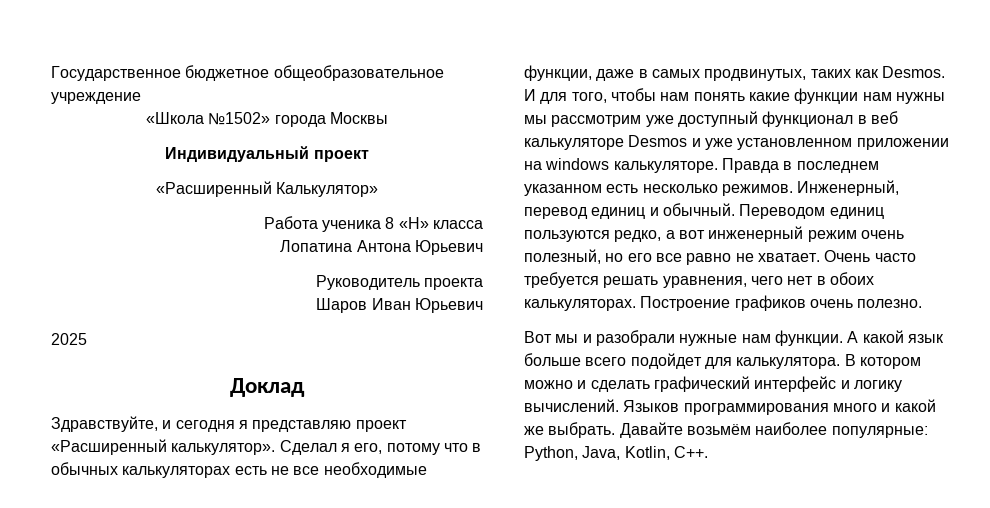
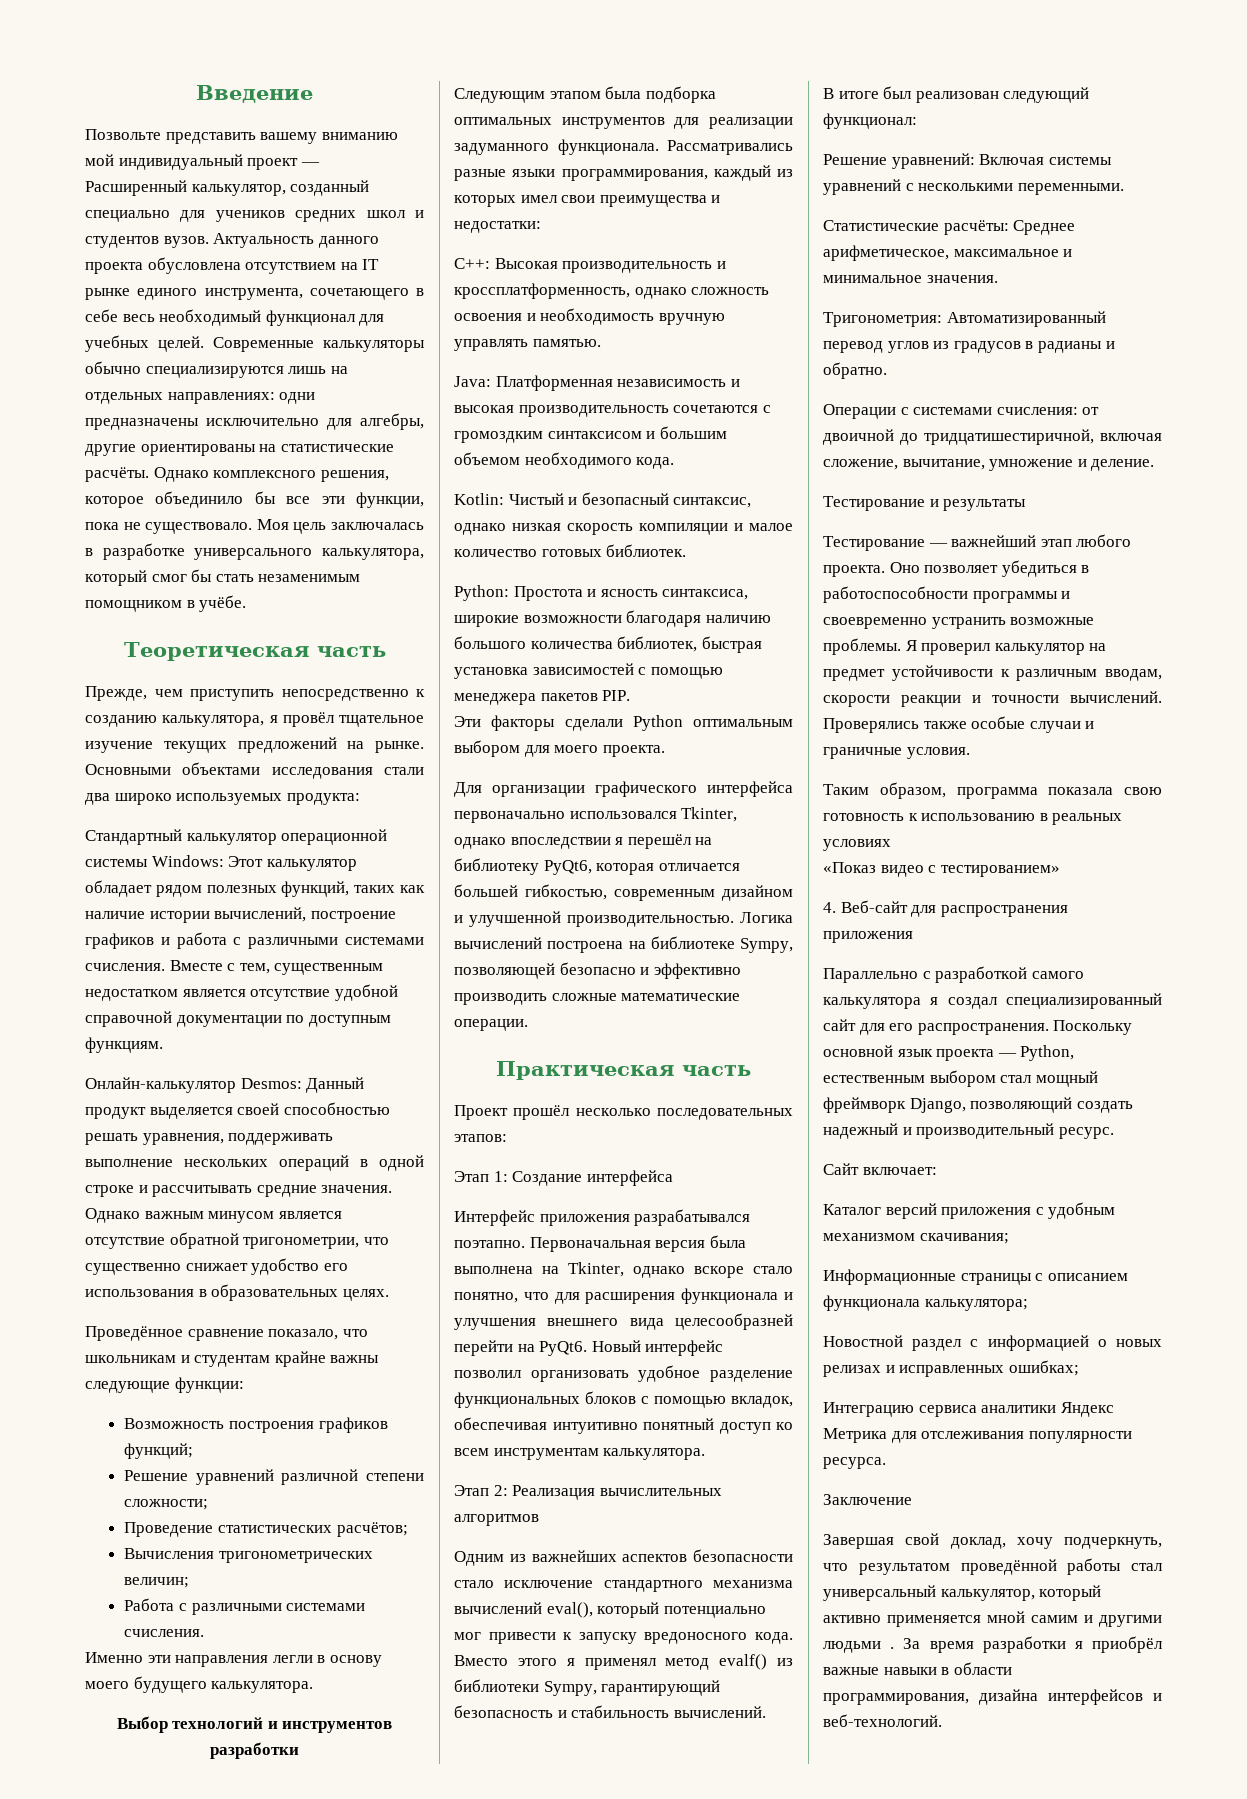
- Государственное бюджетное общеобразовательное учреждение
- «Школа №1502» города Москвы
- Индивидуальный проект
- «Расширенный Калькулятор»
- Работа ученика 8 «Н» класса
- Лопатина Антона Юрьевич
- Руководитель проекта
- Шаров Иван Юрьевич
- 2025
- Доклад
- Здравствуйте, и сегодня я представляю проект «Расширенный калькулятор». Сделал я его, потому что в обычных калькуляторах есть не все необходимые функции, даже в самых продвинутых, таких как Desmos. И для того, чтобы нам понять какие функции нам нужны мы рассмотрим уже доступный функционал в веб калькуляторе Desmos и уже установленном приложении на windows калькуляторе. Правда в последнем указанном есть несколько режимов. Инженерный, перевод единиц и обычный. Переводом единиц пользуются редко, а вот инженерный режим очень полезный, но его все равно не хватает. Очень часто требуется решать уравнения, чего нет в обоих калькуляторах. Построение графиков очень полезно.
- Вот мы и разобрали нужные нам функции. А какой язык больше всего подойдет для калькулятора. В котором можно и сделать графический интерфейс и логику вычислений. Языков программирования много и какой же выбрать. Давайте возьмём наиболее популярные: Python, Java, Kotlin, C++.
+ Введение
+ Позвольте представить вашему вниманию мой индивидуальный проект — Расширенный калькулятор, созданный специально для учеников средних школ и студентов вузов. Актуальность данного проекта обусловлена отсутствием на IT рынке единого инструмента, сочетающего в себе весь необходимый функционал для учебных целей. Современные калькуляторы обычно специализируются лишь на отдельных направлениях: одни предназначены исключительно для алгебры, другие ориентированы на статистические расчёты. Однако комплексного решения, которое объединило бы все эти функции, пока не существовало. Моя цель заключалась в разработке универсального калькулятора, который смог бы стать незаменимым помощником в учёбе.
+ Теоретическая часть
+ Прежде, чем приступить непосредственно к созданию калькулятора, я провёл тщательное изучение текущих предложений на рынке. Основными объектами исследования стали два широко используемых продукта:
+ Стандартный калькулятор операционной системы Windows: Этот калькулятор обладает рядом полезных функций, таких как наличие истории вычислений, построение графиков и работа с различными системами счисления. Вместе с тем, существенным недостатком является отсутствие удобной справочной документации по доступным функциям.
+ Онлайн-калькулятор Desmos: Данный продукт выделяется своей способностью решать уравнения, поддерживать выполнение нескольких операций в одной строке и рассчитывать средние значения. Однако важным минусом является отсутствие обратной тригонометрии, что существенно снижает удобство его использования в образовательных целях.
+ Проведённое сравнение показало, что школьникам и студентам крайне важны следующие функции:
+ Возможность построения графиков функций;
+ Решение уравнений различной степени сложности;
+ Проведение статистических расчётов;
+ Вычисления тригонометрических величин;
+ Работа с различными системами счисления.
+ Именно эти направления легли в основу моего будущего калькулятора.
+ Выбор технологий и инструментов разработки
+ Следующим этапом была подборка оптимальных инструментов для реализации задуманного функционала. Рассматривались разные языки программирования, каждый из которых имел свои преимущества и недостатки:
+ C++: Высокая производительность и кроссплатформенность, однако сложность освоения и необходимость вручную управлять памятью.
+ Java: Платформенная независимость и высокая производительность сочетаются с громоздким синтаксисом и большим объемом необходимого кода.
+ Kotlin: Чистый и безопасный синтаксис, однако низкая скорость компиляции и малое количество готовых библиотек.
+ Python: Простота и ясность синтаксиса, широкие возможности благодаря наличию большого количества библиотек, быстрая установка зависимостей с помощью менеджера пакетов PIP.
+ Эти факторы сделали Python оптимальным выбором для моего проекта.
+ Для организации графического интерфейса первоначально использовался Tkinter, однако впоследствии я перешёл на библиотеку PyQt6, которая отличается большей гибкостью, современным дизайном и улучшенной производительностью. Логика вычислений построена на библиотеке Sympy, позволяющей безопасно и эффективно производить сложные математические операции.
+ Практическая часть
+ Проект прошёл несколько последовательных этапов:
+ Этап 1: Создание интерфейса
+ Интерфейс приложения разрабатывался поэтапно. Первоначальная версия была выполнена на Tkinter, однако вскоре стало понятно, что для расширения функционала и улучшения внешнего вида целесообразней перейти на PyQt6. Новый интерфейс позволил организовать удобное разделение функциональных блоков с помощью вкладок, обеспечивая интуитивно понятный доступ ко всем инструментам калькулятора.
+ Этап 2: Реализация вычислительных алгоритмов
+ Одним из важнейших аспектов безопасности стало исключение стандартного механизма вычислений eval(), который потенциально мог привести к запуску вредоносного кода. Вместо этого я применял метод evalf() из библиотеки Sympy, гарантирующий безопасность и стабильность вычислений.
+ В итоге был реализован следующий функционал:
+ Решение уравнений: Включая системы уравнений с несколькими переменными.
+ Статистические расчёты: Среднее арифметическое, максимальное и минимальное значения.
+ Тригонометрия: Автоматизированный перевод углов из градусов в радианы и обратно.
+ Операции с системами счисления: от двоичной до тридцатишестиричной, включая сложение, вычитание, умножение и деление.
+ Тестирование и результаты
+ Тестирование — важнейший этап любого проекта. Оно позволяет убедиться в работоспособности программы и своевременно устранить возможные проблемы. Я проверил калькулятор на предмет устойчивости к различным вводам, скорости реакции и точности вычислений. Проверялись также особые случаи и граничные условия.
+ Таким образом, программа показала свою готовность к использованию в реальных условиях
+ «Показ видео с тестированием»
+ 4. Веб-сайт для распространения приложения
+ Параллельно с разработкой самого калькулятора я создал специализированный сайт для его распространения. Поскольку основной язык проекта — Python, естественным выбором стал мощный фреймворк Django, позволяющий создать надежный и производительный ресурс.
+ Сайт включает:
+ Каталог версий приложения с удобным механизмом скачивания;
+ Информационные страницы с описанием функционала калькулятора;
+ Новостной раздел с информацией о новых релизах и исправленных ошибках;
+ Интеграцию сервиса аналитики Яндекс Метрика для отслеживания популярности ресурса.
+ Заключение
+ Завершая свой доклад, хочу подчеркнуть, что результатом проведённой работы стал универсальный калькулятор, который активно применяется мной самим и другими людьми . За время разработки я приобрёл важные навыки в области программирования, дизайна интерфейсов и веб-технологий.

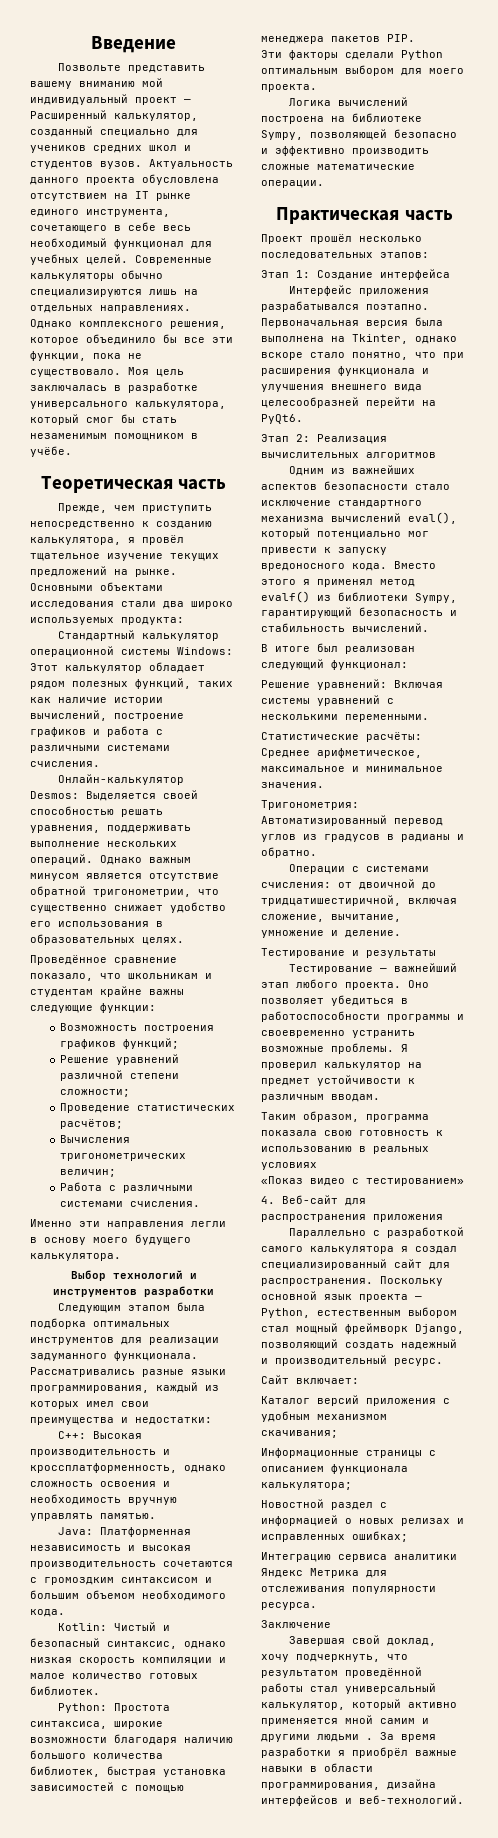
- Современные калькуляторы обычно специализируются лишь на отдельных направлениях: одни предназначены исключительно для алгебры, другие ориентированы на статистические расчёты.
+ Современные калькуляторы обычно специализируются лишь на отдельных направлениях.
- Вместе с тем, существенным недостатком является отсутствие удобной справочной документации по доступным функциям.
- Онлайн-калькулятор Desmos: Данный продукт выделяется своей способностью решать уравнения, поддерживать выполнение нескольких операций в одной строке и рассчитывать средние значения.
+ Онлайн-калькулятор Desmos: Выделяется своей способностью решать уравнения, поддерживать выполнение нескольких операций.
- Python: Простота и ясность синтаксиса, широкие возможности благодаря наличию большого количества библиотек, быстрая установка зависимостей с помощью менеджера пакетов PIP.
+ Python: Простота синтаксиса, широкие возможности благодаря наличию большого количества библиотек, быстрая установка зависимостей с помощью менеджера пакетов PIP.
- Для организации графического интерфейса первоначально использовался Tkinter, однако впоследствии я перешёл на библиотеку PyQt6, которая отличается большей гибкостью, современным дизайном и улучшенной производительностью.
- Первоначальная версия была выполнена на Tkinter, однако вскоре стало понятно, что для расширения функционала и улучшения внешнего вида целесообразней перейти на PyQt6. Новый интерфейс позволил организовать удобное разделение функциональных блоков с помощью вкладок, обеспечивая интуитивно понятный доступ ко всем инструментам калькулятора.
+ Первоначальная версия была выполнена на Tkinter, однако вскоре стало понятно, что при расширения функционала и улучшения внешнего вида целесообразней перейти на PyQt6.
- Я проверил калькулятор на предмет устойчивости к различным вводам, скорости реакции и точности вычислений. Проверялись также особые случаи и граничные условия.
+ Я проверил калькулятор на предмет устойчивости к различным вводам.
- Параллельно с разработкой самого калькулятора я создал специализированный сайт для его распространения.
+ Параллельно с разработкой самого калькулятора я создал специализированный сайт для распространения.

